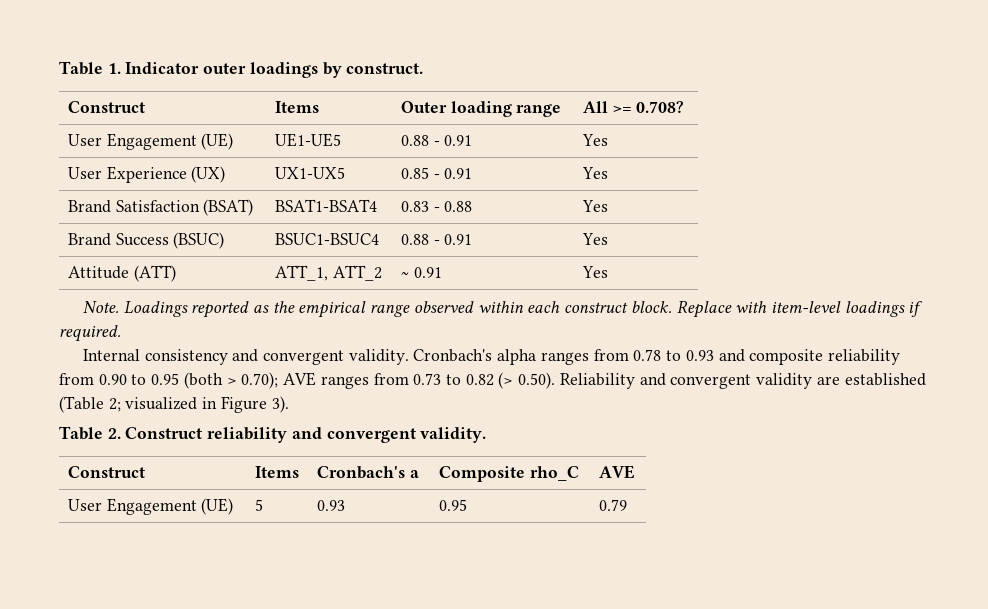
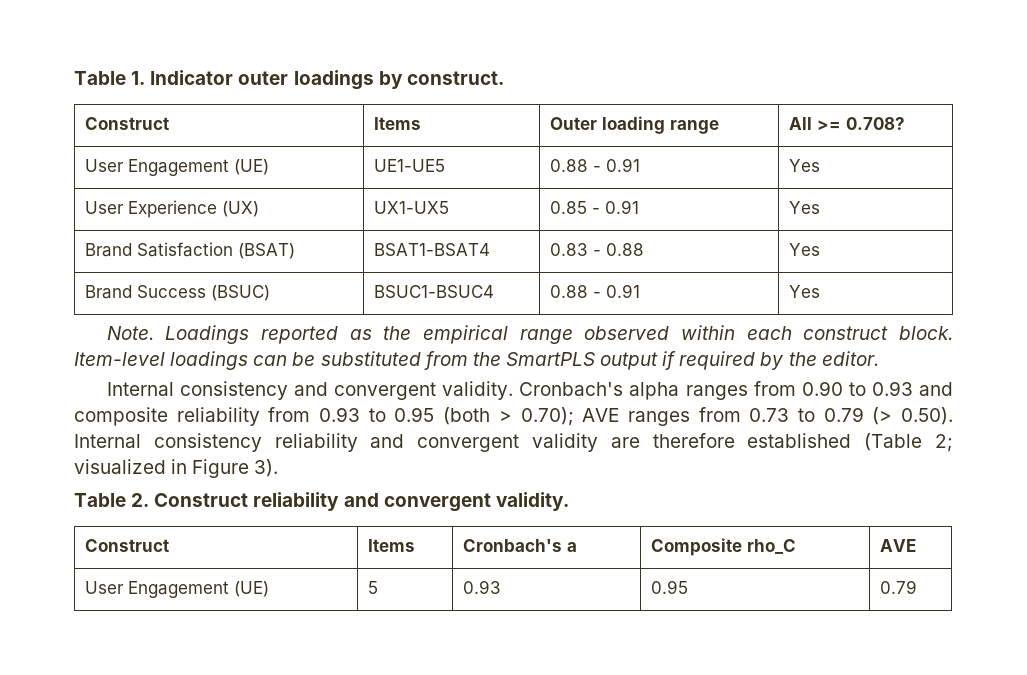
- Attitude (ATT) | ATT_1, ATT_2 | ~ 0.91 | Yes
- Replace with item-level loadings if required.
+ Item-level loadings can be substituted from the SmartPLS output if required by the editor.
- Cronbach's alpha ranges from 0.78 to 0.93 and composite reliability from 0.90 to 0.95 (both > 0.70); AVE ranges from 0.73 to 0.82 (> 0.50). Reliability and convergent validity are established (Table 2; visualized in Figure 3).
+ Cronbach's alpha ranges from 0.90 to 0.93 and composite reliability from 0.93 to 0.95 (both > 0.70); AVE ranges from 0.73 to 0.79 (> 0.50). Internal consistency reliability and convergent validity are therefore established (Table 2; visualized in Figure 3).

